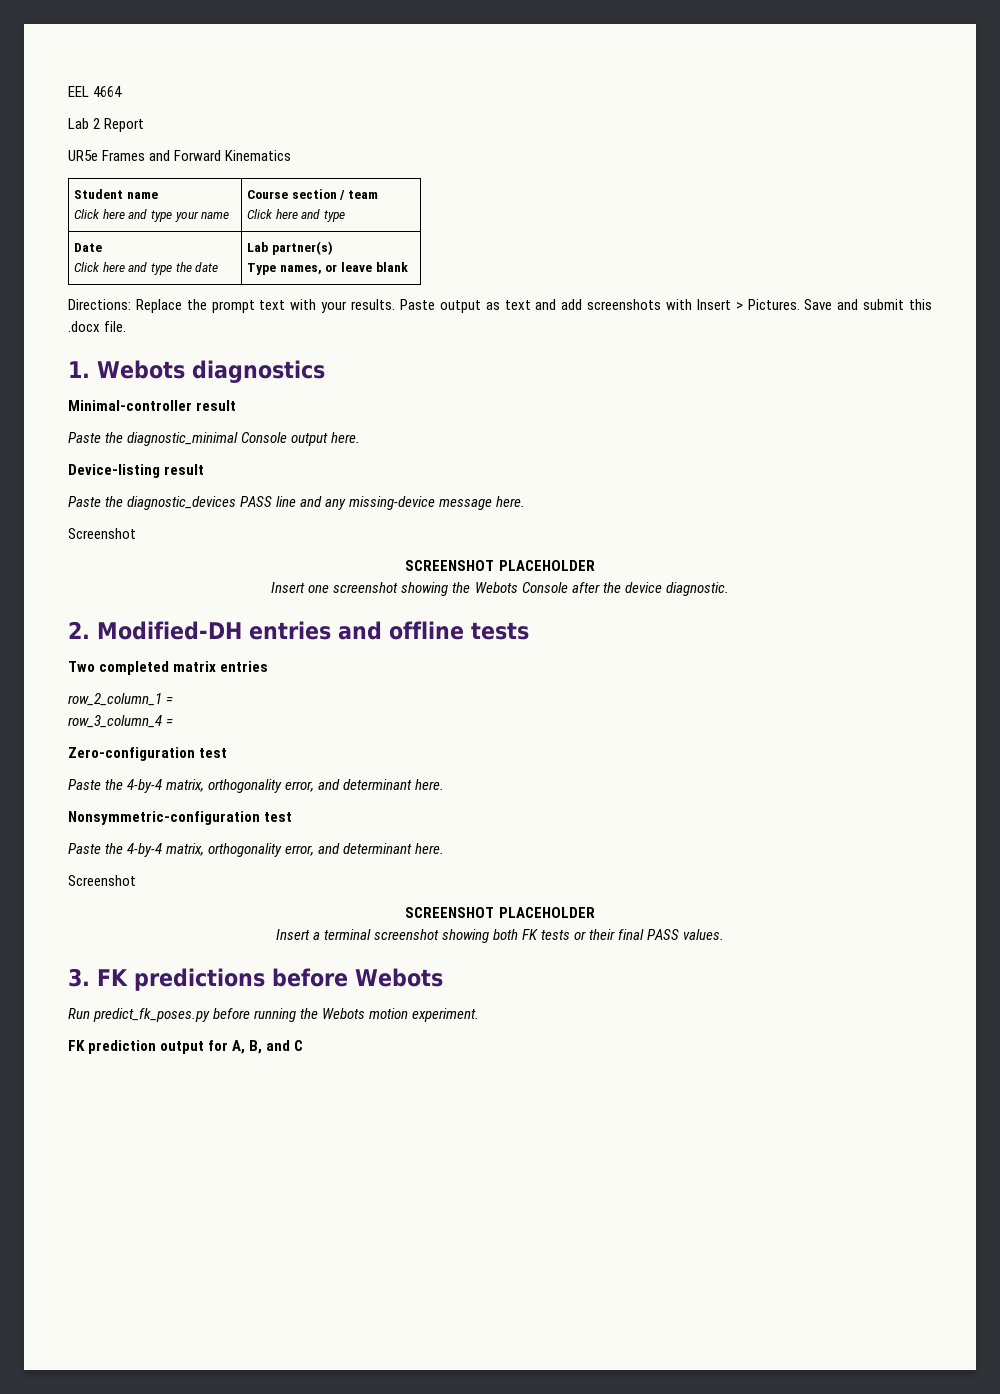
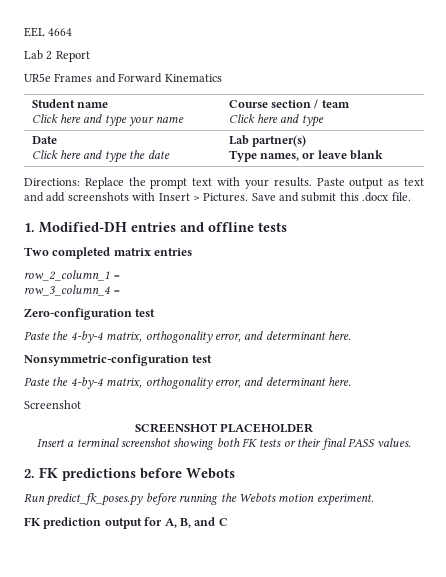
- 1. Webots diagnostics
- Minimal-controller result
- Paste the diagnostic_minimal Console output here.
- Device-listing result
- Paste the diagnostic_devices PASS line and any missing-device message here.
- Screenshot
- SCREENSHOT PLACEHOLDER
- Insert one screenshot showing the Webots Console after the device diagnostic.
- 2. Modified-DH entries and offline tests
+ 1. Modified-DH entries and offline tests
- 3. FK predictions before Webots
+ 2. FK predictions before Webots

